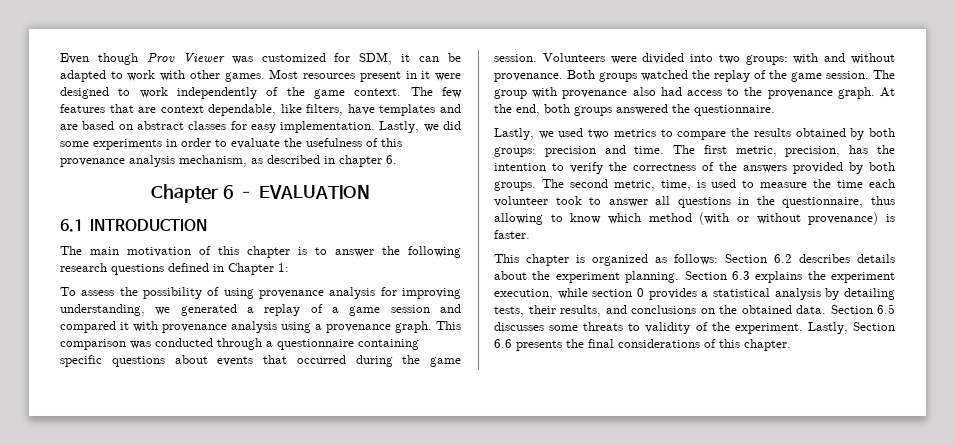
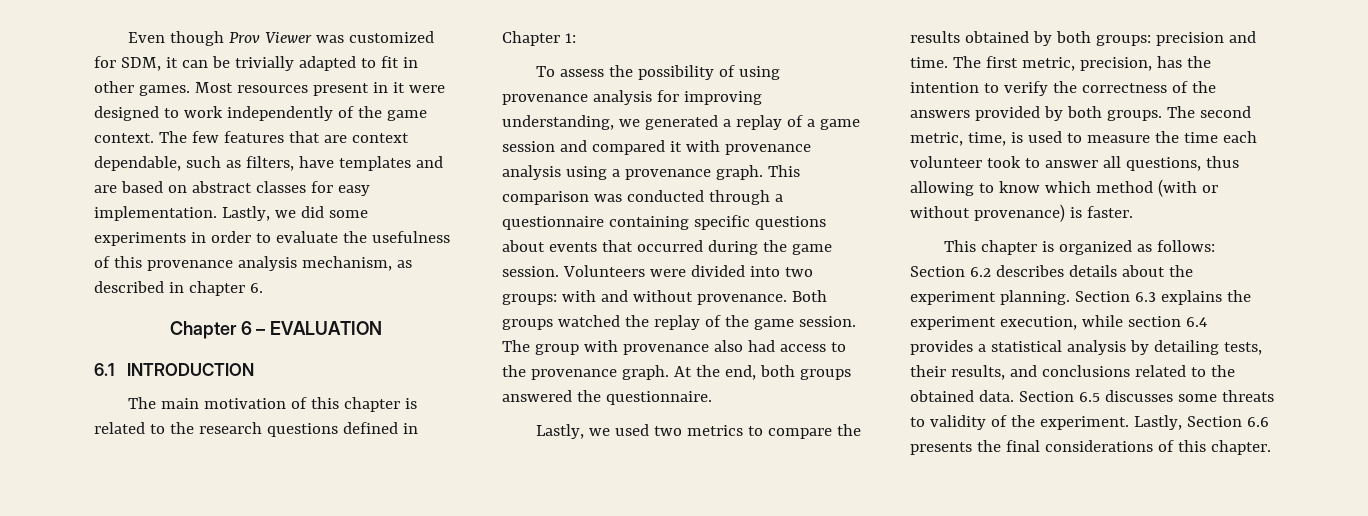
- Even though Prov Viewer was customized for SDM, it can be adapted to work with other games.
+ Even though Prov Viewer was customized for SDM, it can be trivially adapted to fit in other games.
- The few features that are context dependable, like filters, have templates and are based on abstract classes for easy implementation.
+ The few features that are context dependable, such as filters, have templates and are based on abstract classes for easy implementation.
- The main motivation of this chapter is to answer the following research questions defined in Chapter 1:
+ The main motivation of this chapter is related to the research questions defined in Chapter 1:
- The second metric, time, is used to measure the time each volunteer took to answer all questions in the questionnaire, thus allowing to know which method (with or without provenance) is faster.
+ The second metric, time, is used to measure the time each volunteer took to answer all questions, thus allowing to know which method (with or without provenance) is faster.
- Section 6.3 explains the experiment execution, while section 0 provides a statistical analysis by detailing tests, their results, and conclusions on the obtained data.
+ Section 6.3 explains the experiment execution, while section 6.4 provides a statistical analysis by detailing tests, their results, and conclusions related to the obtained data.

